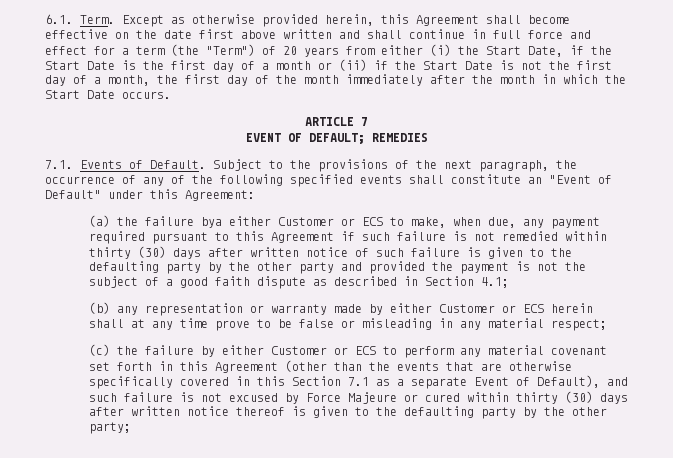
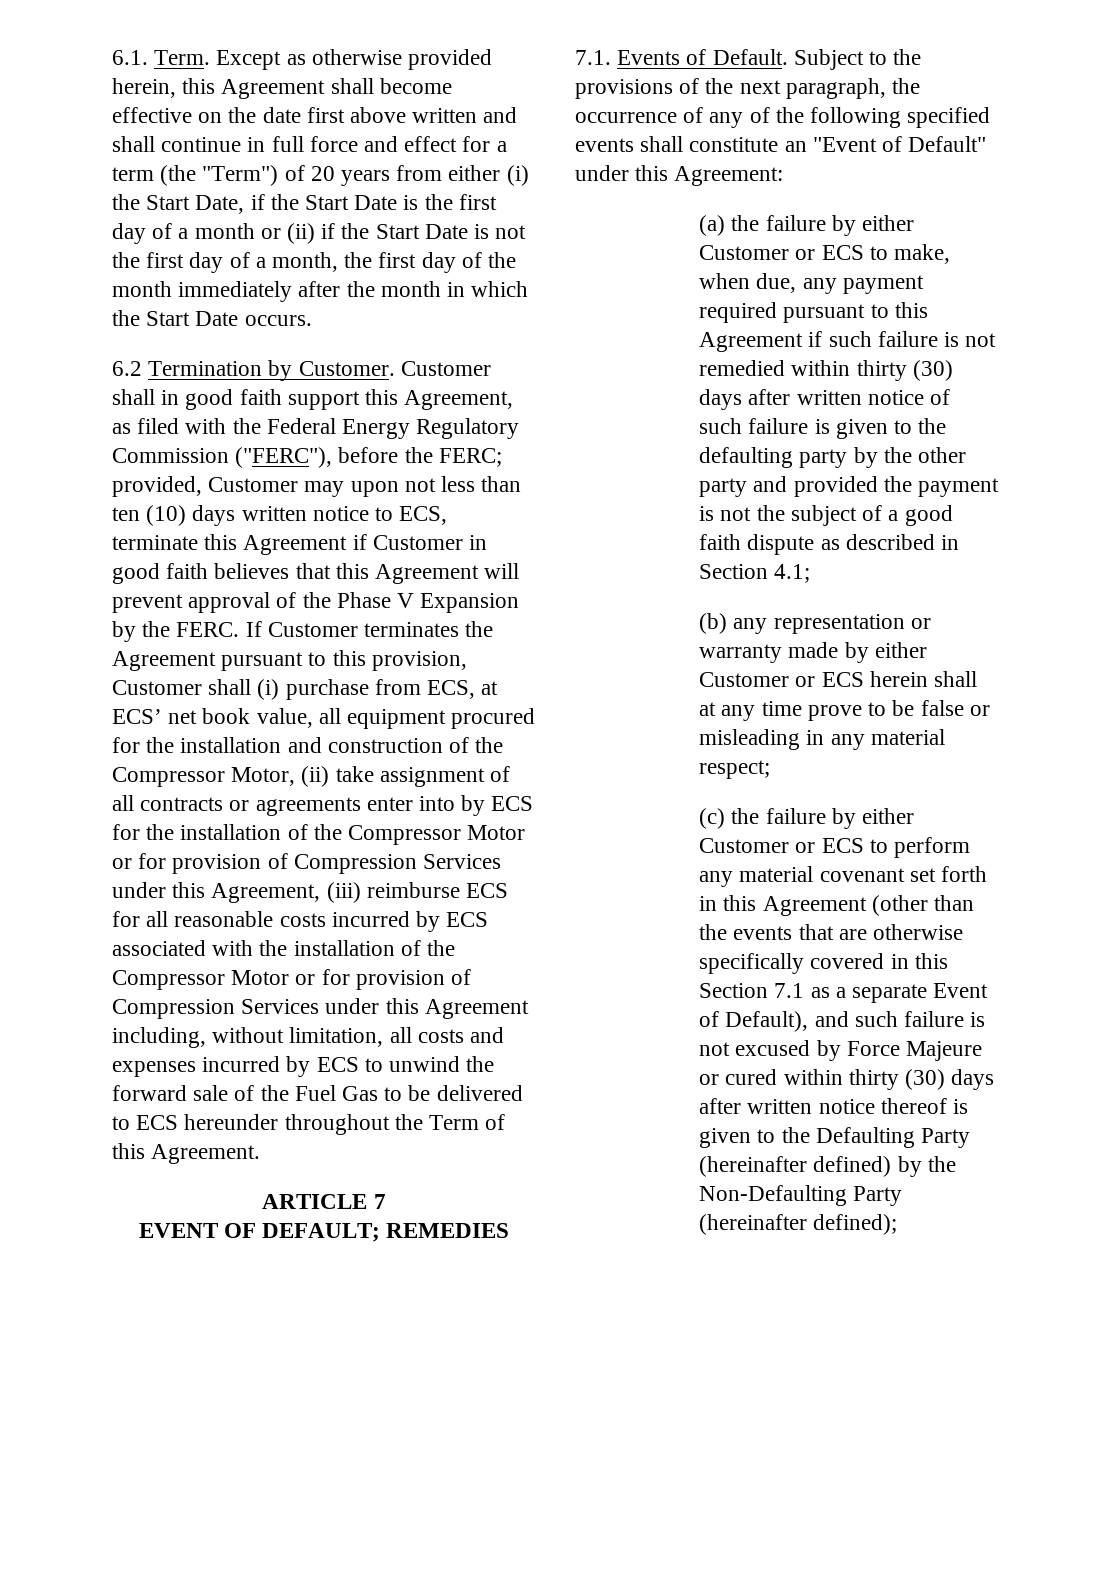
+ 6.2 Termination by Customer. Customer shall in good faith support this Agreement, as filed with the Federal Energy Regulatory Commission ("FERC"), before the FERC; provided, Customer may upon not less than ten (10) days written notice to ECS, terminate this Agreement if Customer in good faith believes that this Agreement will prevent approval of the Phase V Expansion by the FERC. If Customer terminates the Agreement pursuant to this provision, Customer shall (i) purchase from ECS, at ECS’ net book value, all equipment procured for the installation and construction of the Compressor Motor, (ii) take assignment of all contracts or agreements enter into by ECS for the installation of the Compressor Motor or for provision of Compression Services under this Agreement, (iii) reimburse ECS for all reasonable costs incurred by ECS associated with the installation of the Compressor Motor or for provision of Compression Services under this Agreement including, without limitation, all costs and expenses incurred by ECS to unwind the forward sale of the Fuel Gas to be delivered to ECS hereunder throughout the Term of this Agreement.
- (a) the failure bya either Customer or ECS to make, when due, any payment required pursuant to this Agreement if such failure is not remedied within thirty (30) days after written notice of such failure is given to the defaulting party by the other party and provided the payment is not the subject of a good faith dispute as described in Section 4.1;
+ (a) the failure by either Customer or ECS to make, when due, any payment required pursuant to this Agreement if such failure is not remedied within thirty (30) days after written notice of such failure is given to the defaulting party by the other party and provided the payment is not the subject of a good faith dispute as described in Section 4.1;
- (c) the failure by either Customer or ECS to perform any material covenant set forth in this Agreement (other than the events that are otherwise specifically covered in this Section 7.1 as a separate Event of Default), and such failure is not excused by Force Majeure or cured within thirty (30) days after written notice thereof is given to the defaulting party by the other party;
+ (c) the failure by either Customer or ECS to perform any material covenant set forth in this Agreement (other than the events that are otherwise specifically covered in this Section 7.1 as a separate Event of Default), and such failure is not excused by Force Majeure or cured within thirty (30) days after written notice thereof is given to the Defaulting Party (hereinafter defined) by the Non-Defaulting Party (hereinafter defined);

